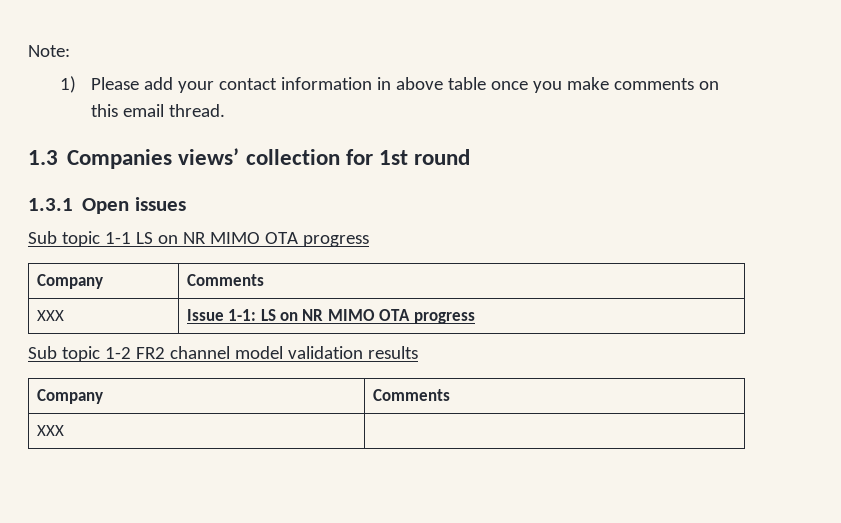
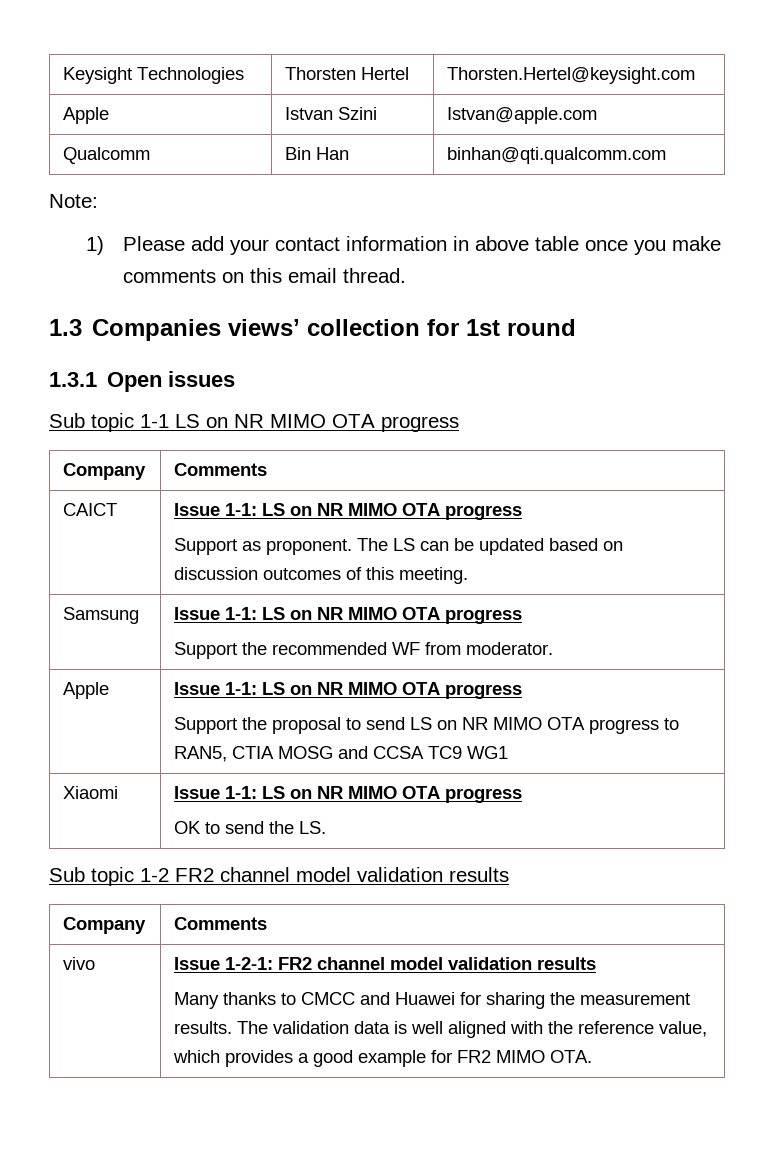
+ Keysight Technologies | Thorsten Hertel | Thorsten.Hertel@keysight.com
+ Apple | Istvan Szini | Istvan@apple.com
+ Qualcomm | Bin Han | binhan@qti.qualcomm.com
- XXX | Issue 1-1: LS on NR MIMO OTA progress
+ CAICT | Issue 1-1: LS on NR MIMO OTA progress
+ Support as proponent. The LS can be updated based on discussion outcomes of this meeting.
+ Samsung | Issue 1-1: LS on NR MIMO OTA progress
+ Support the recommended WF from moderator.
+ Apple | Issue 1-1: LS on NR MIMO OTA progress
+ Support the proposal to send LS on NR MIMO OTA progress to RAN5, CTIA MOSG and CCSA TC9 WG1
+ Xiaomi | Issue 1-1: LS on NR MIMO OTA progress
+ OK to send the LS.
  Sub topic 1-2 FR2 channel model validation results
  Company | Comments
- XXX |
+ vivo | Issue 1-2-1: FR2 channel model validation results
+ Many thanks to CMCC and Huawei for sharing the measurement results. The validation data is well aligned with the reference value, which provides a good example for FR2 MIMO OTA.

